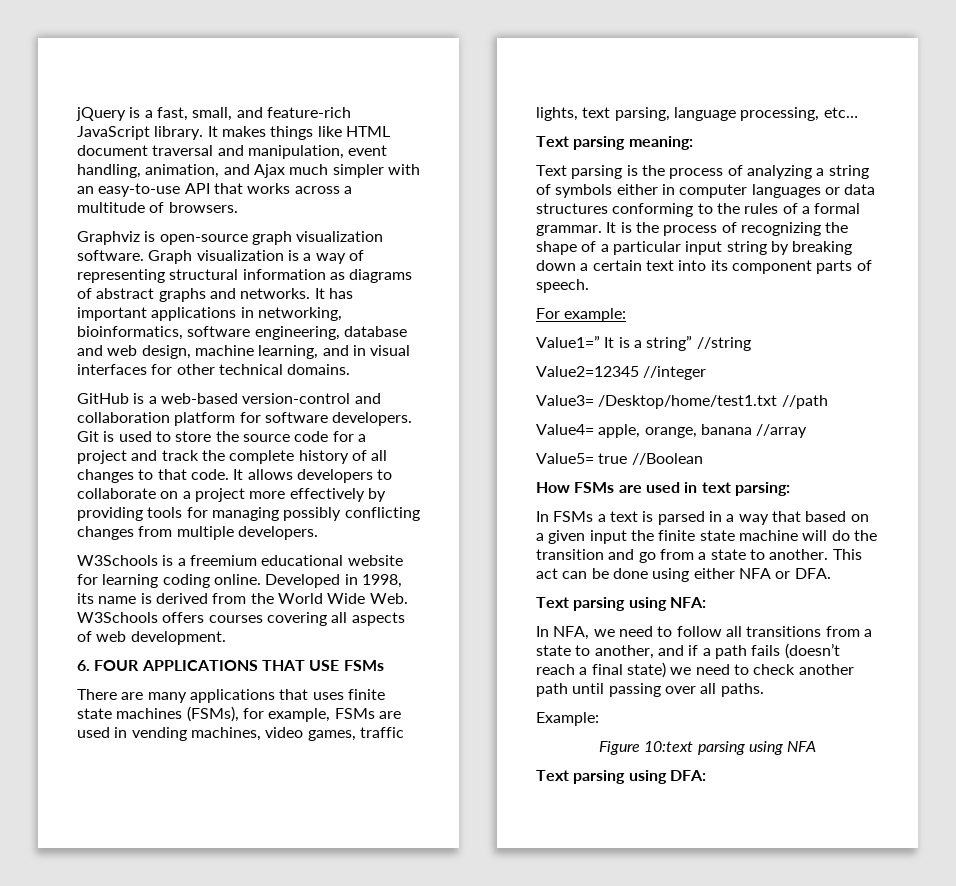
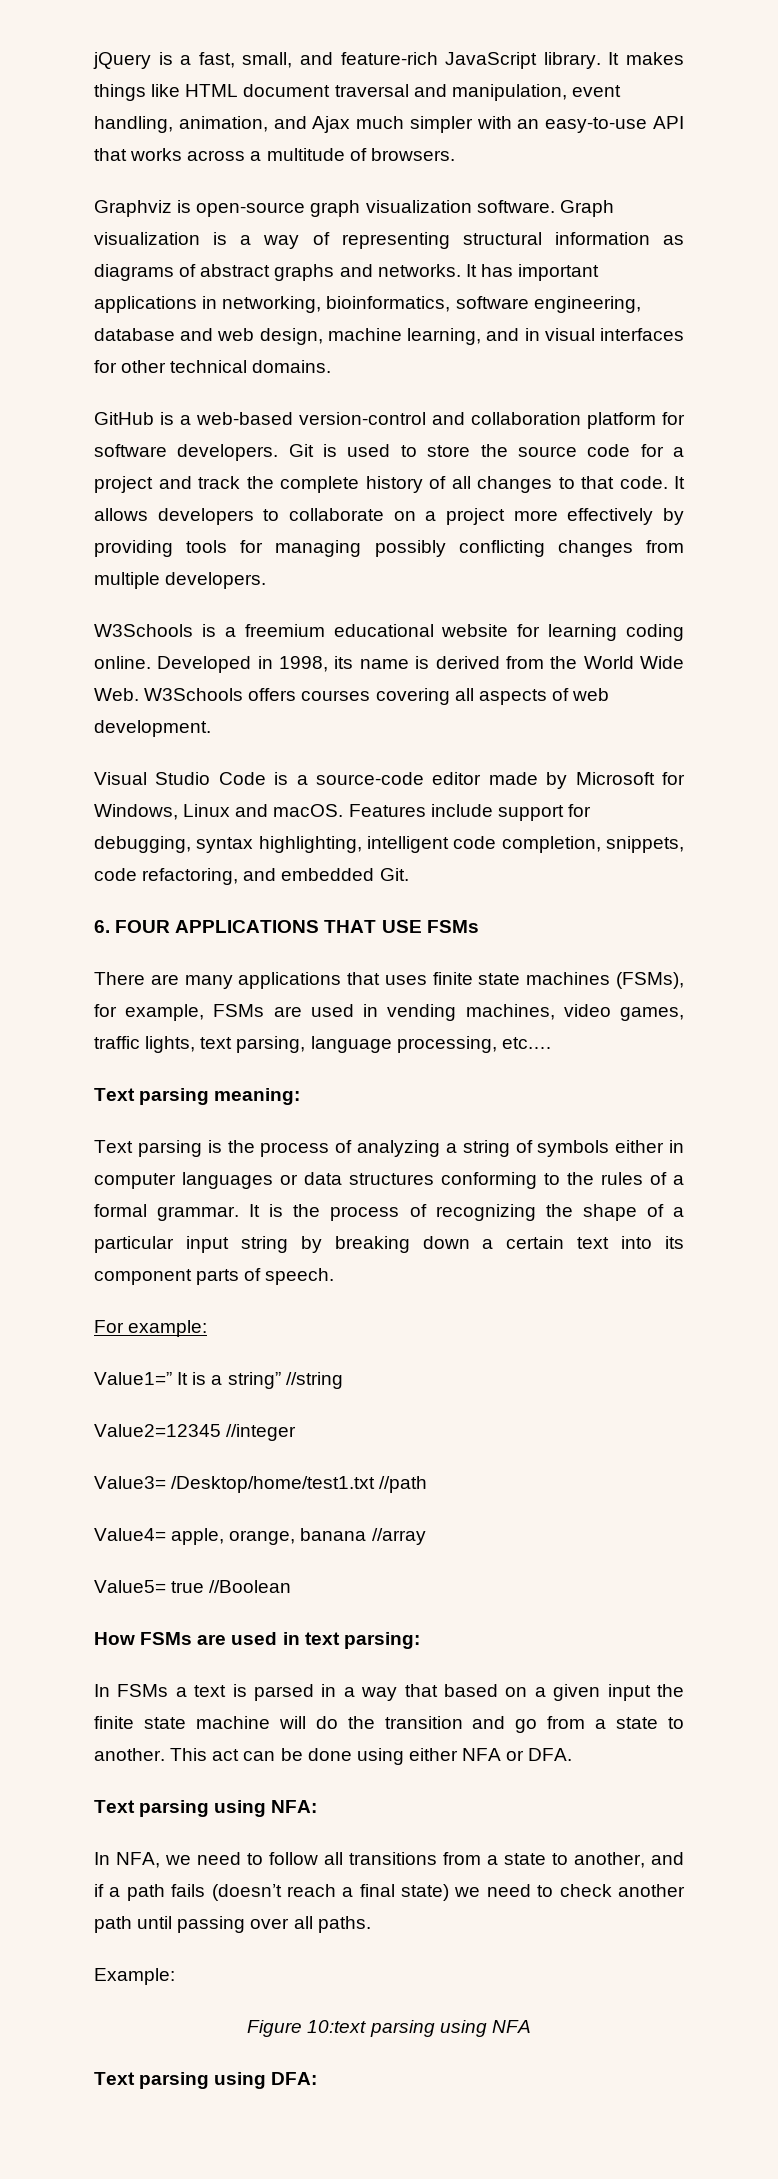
+ Visual Studio Code is a source-code editor made by Microsoft for Windows, Linux and macOS. Features include support for debugging, syntax highlighting, intelligent code completion, snippets, code refactoring, and embedded Git.
- There are many applications that uses finite state machines (FSMs), for example, FSMs are used in vending machines, video games, traffic lights, text parsing, language processing, etc…
+ There are many applications that uses finite state machines (FSMs), for example, FSMs are used in vending machines, video games, traffic lights, text parsing, language processing, etc.…

